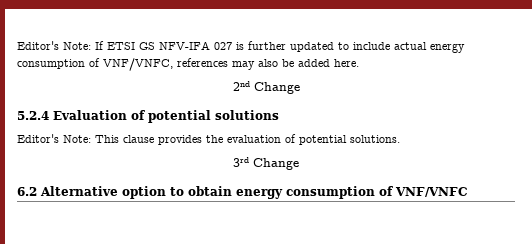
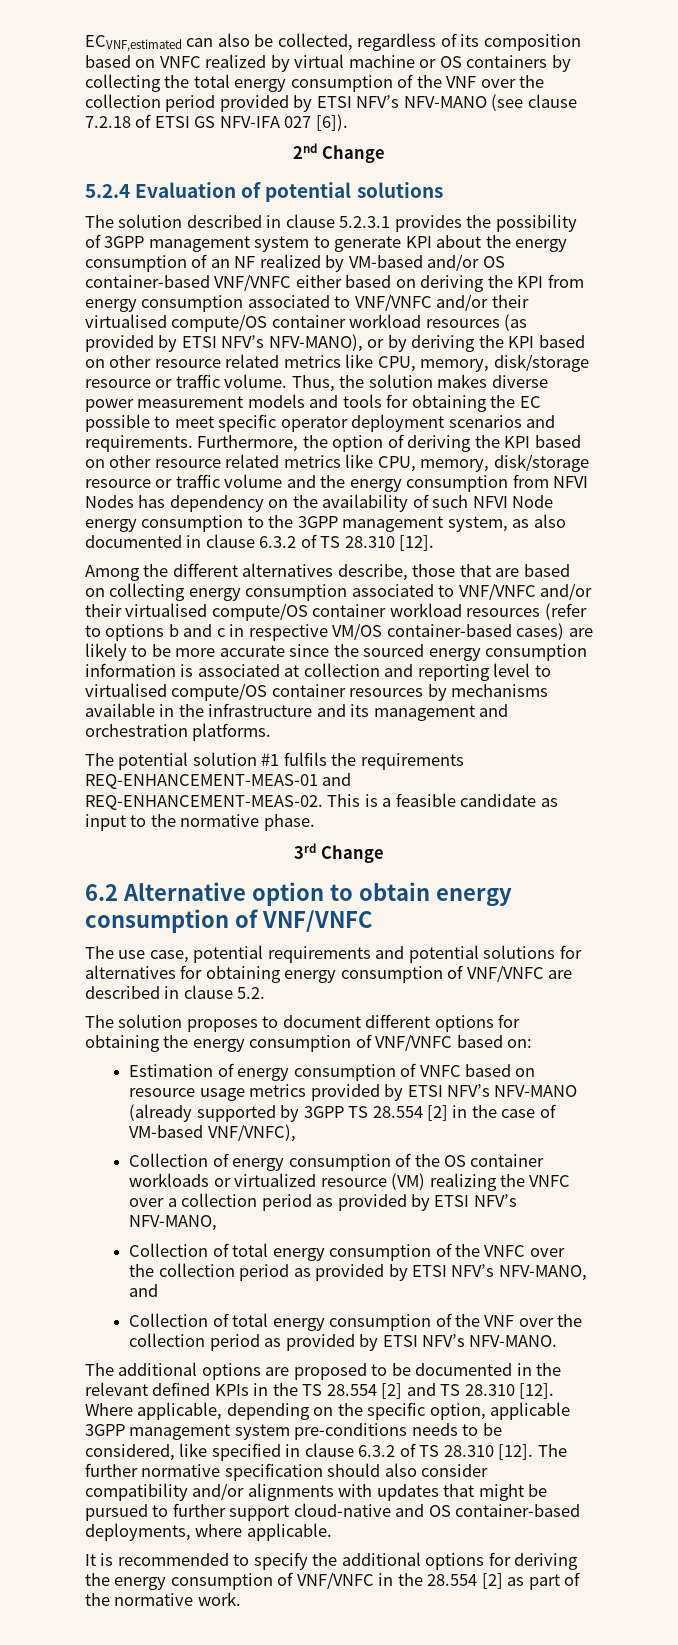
- Editor's Note: If ETSI GS NFV-IFA 027 is further updated to include actual energy consumption of VNF/VNFC, references may also be added here.
+ ECVNF,estimated can also be collected, regardless of its composition based on VNFC realized by virtual machine or OS containers by collecting the total energy consumption of the VNF over the collection period provided by ETSI NFV’s NFV-MANO (see clause 7.2.18 of ETSI GS NFV-IFA 027 [6]).
- Editor's Note: This clause provides the evaluation of potential solutions.
+ The solution described in clause 5.2.3.1 provides the possibility of 3GPP management system to generate KPI about the energy consumption of an NF realized by VM-based and/or OS container-based VNF/VNFC either based on deriving the KPI from energy consumption associated to VNF/VNFC and/or their virtualised compute/OS container workload resources (as provided by ETSI NFV’s NFV-MANO), or by deriving the KPI based on other resource related metrics like CPU, memory, disk/storage resource or traffic volume. Thus, the solution makes diverse power measurement models and tools for obtaining the EC possible to meet specific operator deployment scenarios and requirements. Furthermore, the option of deriving the KPI based on other resource related metrics like CPU, memory, disk/storage resource or traffic volume and the energy consumption from NFVI Nodes has dependency on the availability of such NFVI Node energy consumption to the 3GPP management system, as also documented in clause 6.3.2 of TS 28.310 [12].
+ Among the different alternatives describe, those that are based on collecting energy consumption associated to VNF/VNFC and/or their virtualised compute/OS container workload resources (refer to options b and c in respective VM/OS container-based cases) are likely to be more accurate since the sourced energy consumption information is associated at collection and reporting level to virtualised compute/OS container resources by mechanisms available in the infrastructure and its management and orchestration platforms.
+ The potential solution #1 fulfils the requirements REQ-ENHANCEMENT-MEAS-01 and REQ-ENHANCEMENT-MEAS-02. This is a feasible candidate as input to the normative phase.
+ The use case, potential requirements and potential solutions for alternatives for obtaining energy consumption of VNF/VNFC are described in clause 5.2.
+ The solution proposes to document different options for obtaining the energy consumption of VNF/VNFC based on:
+ Estimation of energy consumption of VNFC based on resource usage metrics provided by ETSI NFV’s NFV-MANO (already supported by 3GPP TS 28.554 [2] in the case of VM-based VNF/VNFC),
+ Collection of energy consumption of the OS container workloads or virtualized resource (VM) realizing the VNFC over a collection period as provided by ETSI NFV’s NFV-MANO,
+ Collection of total energy consumption of the VNFC over the collection period as provided by ETSI NFV’s NFV-MANO, and
+ Collection of total energy consumption of the VNF over the collection period as provided by ETSI NFV’s NFV-MANO.
+ The additional options are proposed to be documented in the relevant defined KPIs in the TS 28.554 [2] and TS 28.310 [12]. Where applicable, depending on the specific option, applicable 3GPP management system pre-conditions needs to be considered, like specified in clause 6.3.2 of TS 28.310 [12]. The further normative specification should also consider compatibility and/or alignments with updates that might be pursued to further support cloud-native and OS container-based deployments, where applicable.
+ It is recommended to specify the additional options for deriving the energy consumption of VNF/VNFC in the 28.554 [2] as part of the normative work.

